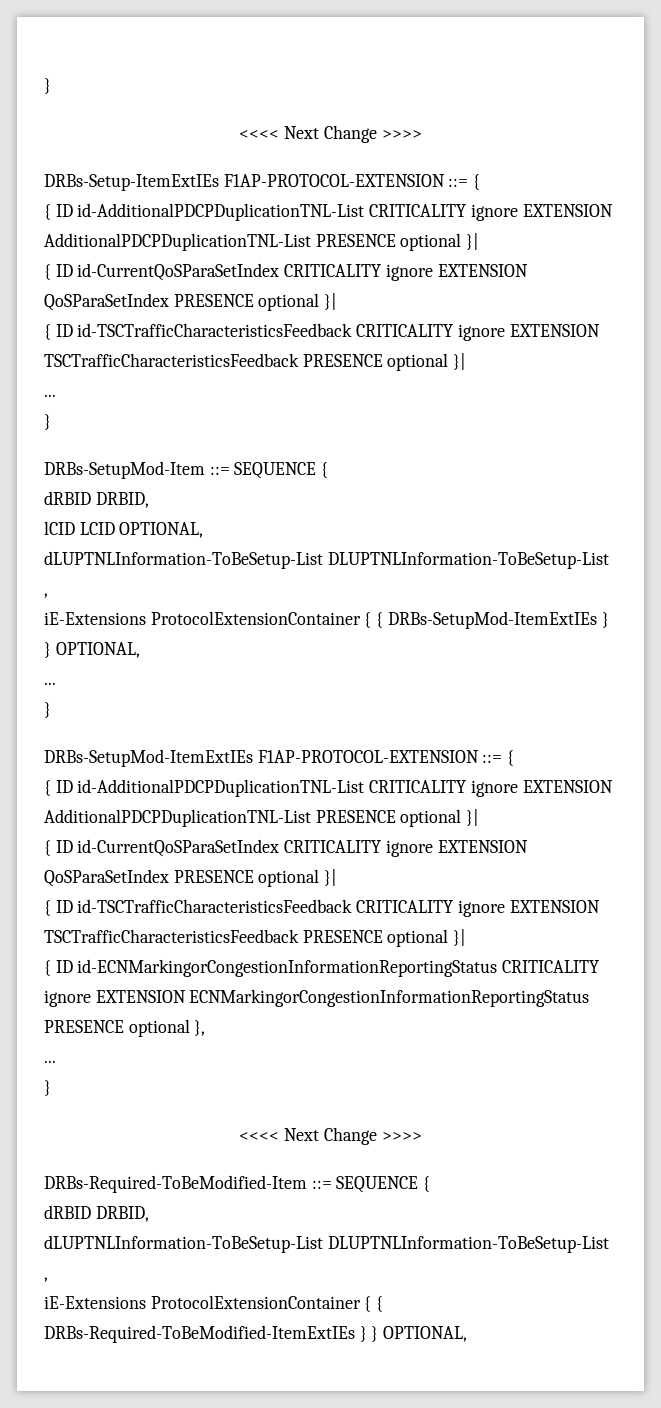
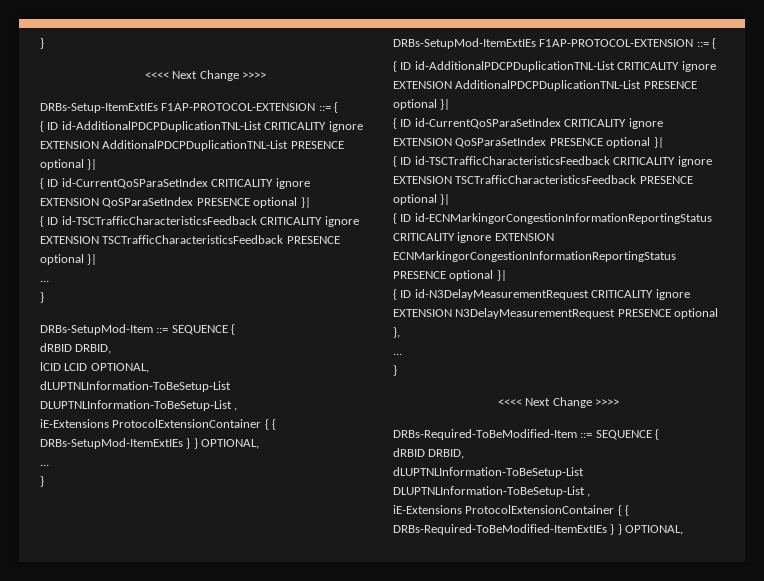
- { ID id-ECNMarkingorCongestionInformationReportingStatus CRITICALITY ignore EXTENSION ECNMarkingorCongestionInformationReportingStatus PRESENCE optional },
+ { ID id-ECNMarkingorCongestionInformationReportingStatus CRITICALITY ignore EXTENSION ECNMarkingorCongestionInformationReportingStatus PRESENCE optional }|
+ { ID id-N3DelayMeasurementRequest CRITICALITY ignore EXTENSION N3DelayMeasurementRequest PRESENCE optional },

